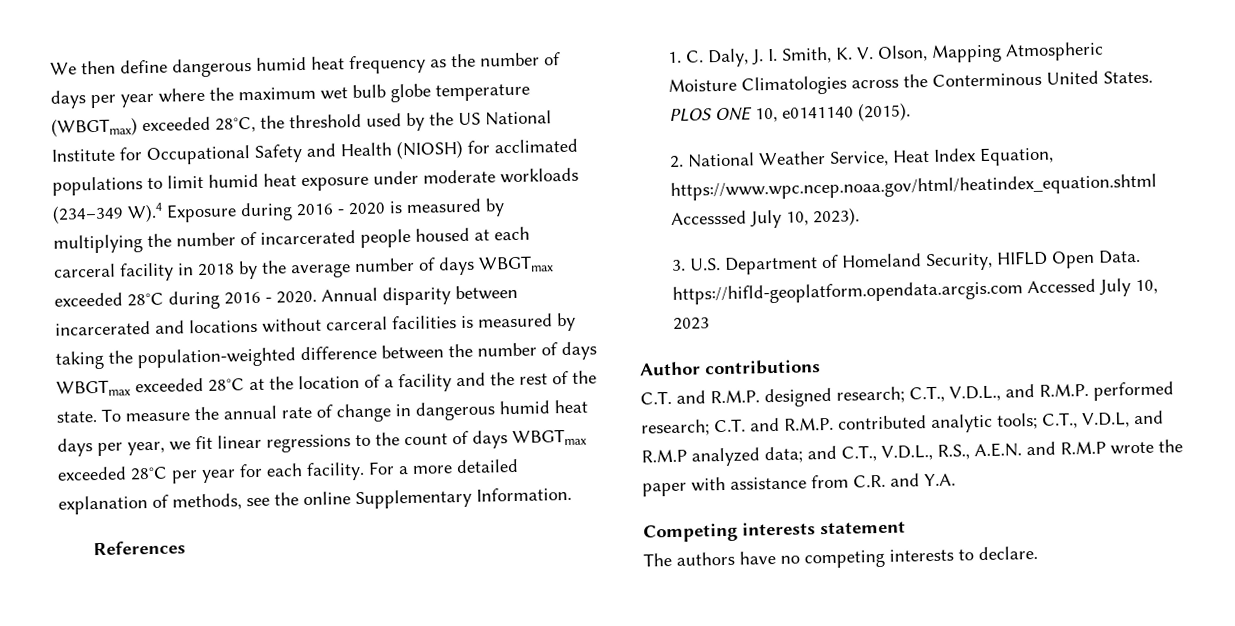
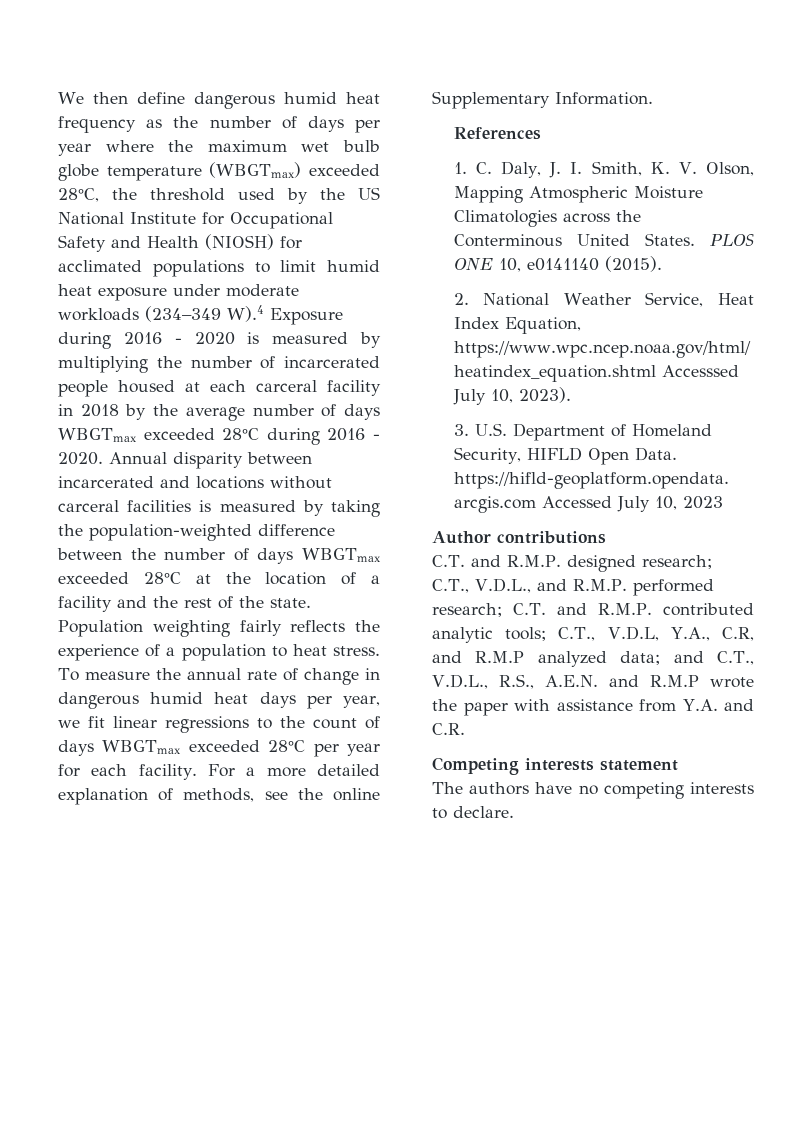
+ Population weighting fairly reflects the experience of a population to heat stress.
- C.T. and R.M.P. designed research; C.T., V.D.L., and R.M.P. performed research; C.T. and R.M.P. contributed analytic tools; C.T., V.D.L, and R.M.P analyzed data; and C.T., V.D.L., R.S., A.E.N. and R.M.P wrote the paper with assistance from C.R. and Y.A.
+ C.T. and R.M.P. designed research; C.T., V.D.L., and R.M.P. performed research; C.T. and R.M.P. contributed analytic tools; C.T., V.D.L, Y.A., C.R, and R.M.P analyzed data; and C.T., V.D.L., R.S., A.E.N. and R.M.P wrote the paper with assistance from Y.A. and C.R.

